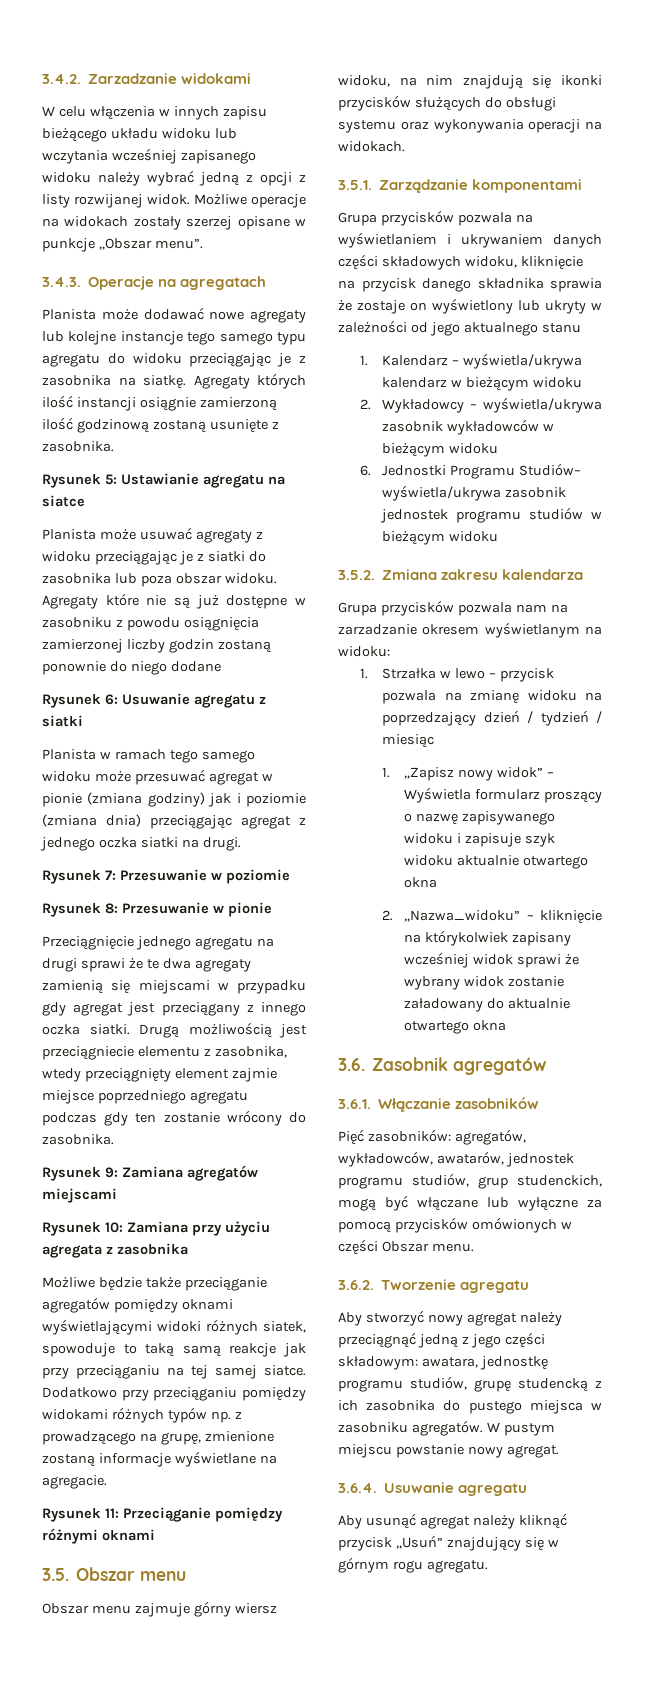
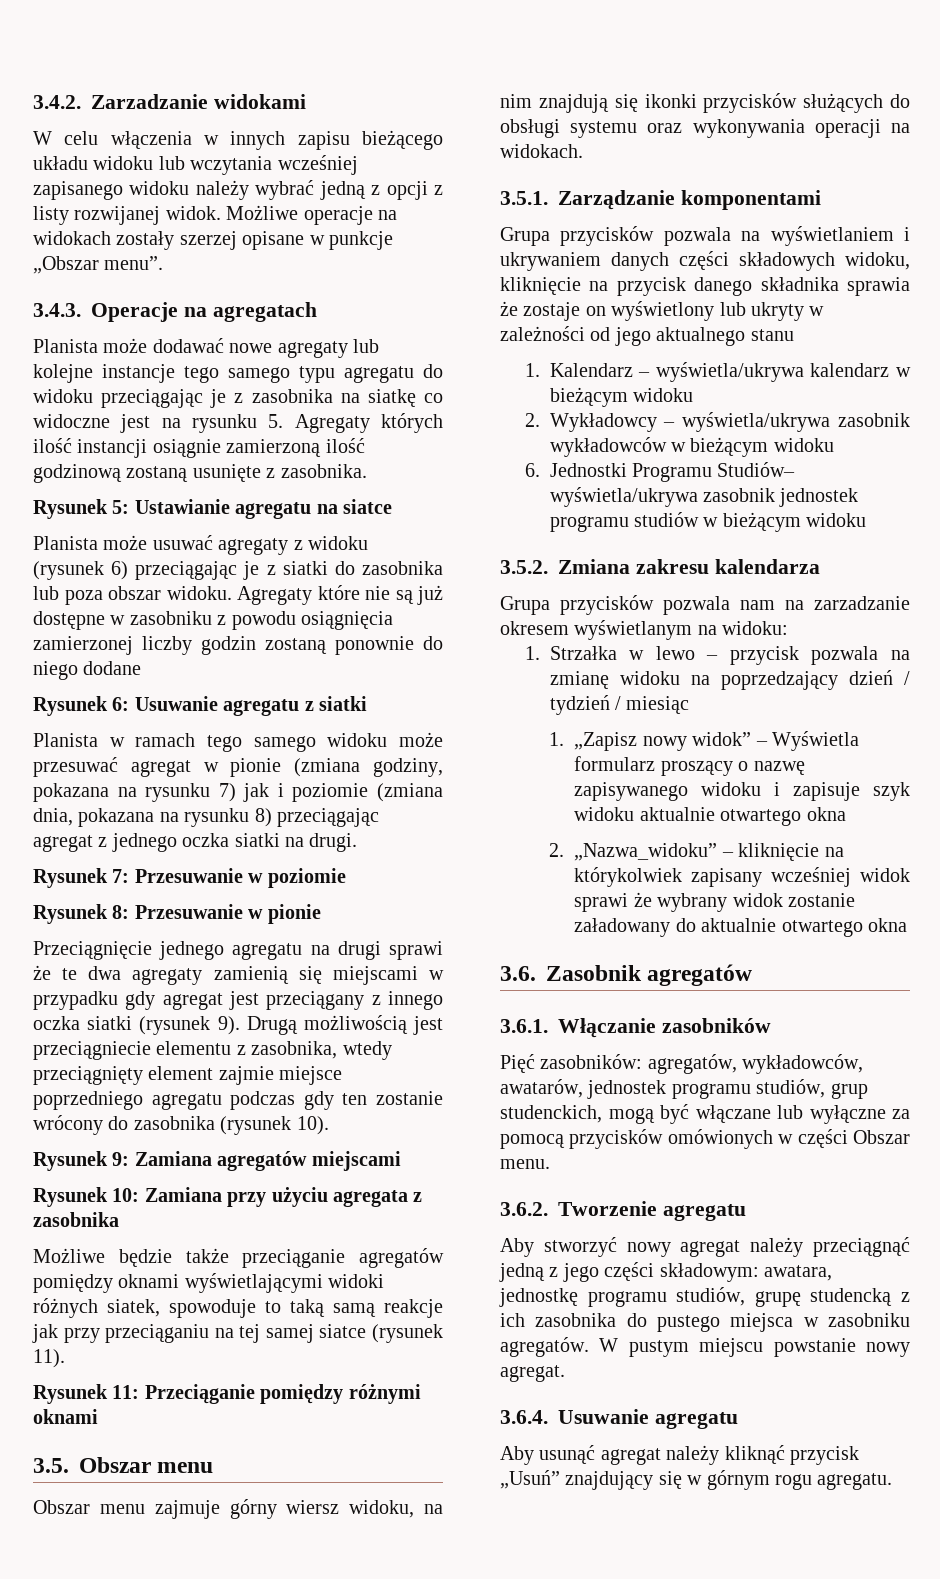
- Planista może dodawać nowe agregaty lub kolejne instancje tego samego typu agregatu do widoku przeciągając je z zasobnika na siatkę. Agregaty których ilość instancji osiągnie zamierzoną ilość godzinową zostaną usunięte z zasobnika.
+ Planista może dodawać nowe agregaty lub kolejne instancje tego samego typu agregatu do widoku przeciągając je z zasobnika na siatkę co widoczne jest na rysunku 5. Agregaty których ilość instancji osiągnie zamierzoną ilość godzinową zostaną usunięte z zasobnika.
- Planista może usuwać agregaty z widoku przeciągając je z siatki do zasobnika lub poza obszar widoku.
+ Planista może usuwać agregaty z widoku (rysunek 6) przeciągając je z siatki do zasobnika lub poza obszar widoku.
- Planista w ramach tego samego widoku może przesuwać agregat w pionie (zmiana godziny) jak i poziomie (zmiana dnia) przeciągając agregat z jednego oczka siatki na drugi.
+ Planista w ramach tego samego widoku może przesuwać agregat w pionie (zmiana godziny, pokazana na rysunku 7) jak i poziomie (zmiana dnia, pokazana na rysunku 8) przeciągając agregat z jednego oczka siatki na drugi.
- Przeciągnięcie jednego agregatu na drugi sprawi że te dwa agregaty zamienią się miejscami w przypadku gdy agregat jest przeciągany z innego oczka siatki.
+ Przeciągnięcie jednego agregatu na drugi sprawi że te dwa agregaty zamienią się miejscami w przypadku gdy agregat jest przeciągany z innego oczka siatki (rysunek 9).
- Drugą możliwością jest przeciągniecie elementu z zasobnika, wtedy przeciągnięty element zajmie miejsce poprzedniego agregatu podczas gdy ten zostanie wrócony do zasobnika.
+ Drugą możliwością jest przeciągniecie elementu z zasobnika, wtedy przeciągnięty element zajmie miejsce poprzedniego agregatu podczas gdy ten zostanie wrócony do zasobnika (rysunek 10).
- Możliwe będzie także przeciąganie agregatów pomiędzy oknami wyświetlającymi widoki różnych siatek, spowoduje to taką samą reakcje jak przy przeciąganiu na tej samej siatce. Dodatkowo przy przeciąganiu pomiędzy widokami różnych typów np. z prowadzącego na grupę, zmienione zostaną informacje wyświetlane na agregacie.
+ Możliwe będzie także przeciąganie agregatów pomiędzy oknami wyświetlającymi widoki różnych siatek, spowoduje to taką samą reakcje jak przy przeciąganiu na tej samej siatce (rysunek 11).

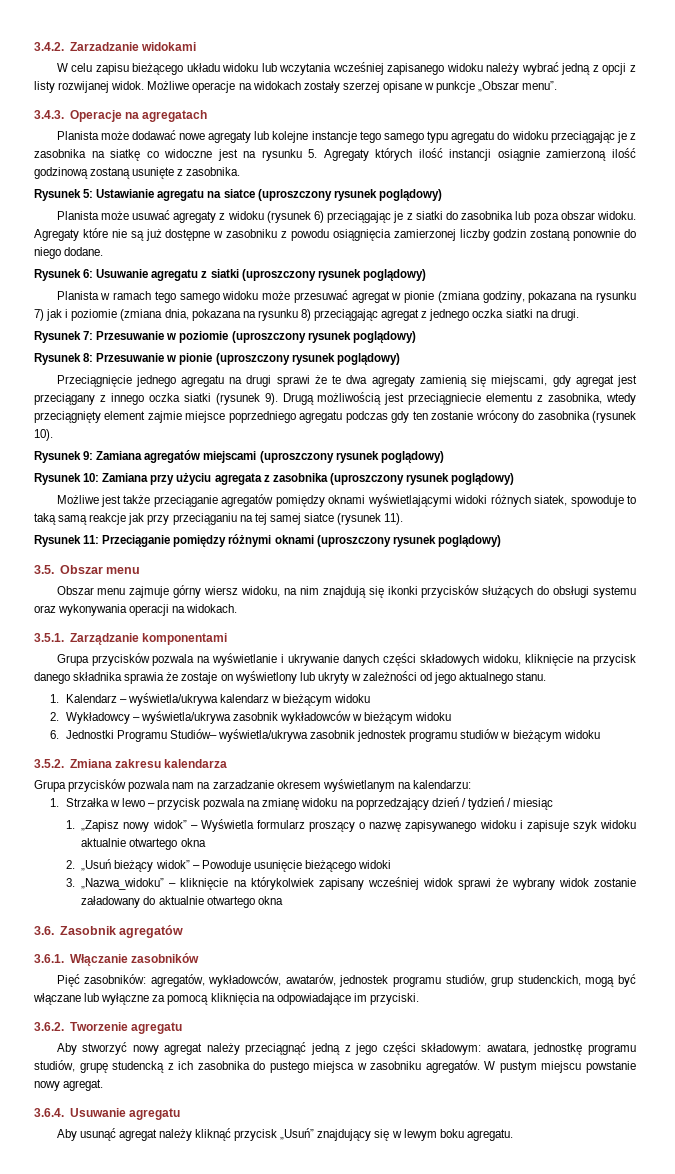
- W celu włączenia w innych zapisu bieżącego układu widoku lub wczytania wcześniej zapisanego widoku należy wybrać jedną z opcji z listy rozwijanej widok.
+ W celu zapisu bieżącego układu widoku lub wczytania wcześniej zapisanego widoku należy wybrać jedną z opcji z listy rozwijanej widok.
- Rysunek 5: Ustawianie agregatu na siatce
+ Rysunek 5: Ustawianie agregatu na siatce (uproszczony rysunek poglądowy)
- Agregaty które nie są już dostępne w zasobniku z powodu osiągnięcia zamierzonej liczby godzin zostaną ponownie do niego dodane
+ Agregaty które nie są już dostępne w zasobniku z powodu osiągnięcia zamierzonej liczby godzin zostaną ponownie do niego dodane.
- Rysunek 6: Usuwanie agregatu z siatki
+ Rysunek 6: Usuwanie agregatu z siatki (uproszczony rysunek poglądowy)
- Rysunek 7: Przesuwanie w poziomie
+ Rysunek 7: Przesuwanie w poziomie (uproszczony rysunek poglądowy)
- Rysunek 8: Przesuwanie w pionie
+ Rysunek 8: Przesuwanie w pionie (uproszczony rysunek poglądowy)
- Przeciągnięcie jednego agregatu na drugi sprawi że te dwa agregaty zamienią się miejscami w przypadku gdy agregat jest przeciągany z innego oczka siatki (rysunek 9).
+ Przeciągnięcie jednego agregatu na drugi sprawi że te dwa agregaty zamienią się miejscami, gdy agregat jest przeciągany z innego oczka siatki (rysunek 9).
- Rysunek 9: Zamiana agregatów miejscami
+ Rysunek 9: Zamiana agregatów miejscami (uproszczony rysunek poglądowy)
- Rysunek 10: Zamiana przy użyciu agregata z zasobnika
- Możliwe będzie także przeciąganie agregatów pomiędzy oknami wyświetlającymi widoki różnych siatek, spowoduje to taką samą reakcje jak przy przeciąganiu na tej samej siatce (rysunek 11).
+ Rysunek 10: Zamiana przy użyciu agregata z zasobnika (uproszczony rysunek poglądowy)
+ Możliwe jest także przeciąganie agregatów pomiędzy oknami wyświetlającymi widoki różnych siatek, spowoduje to taką samą reakcje jak przy przeciąganiu na tej samej siatce (rysunek 11).
- Rysunek 11: Przeciąganie pomiędzy różnymi oknami
+ Rysunek 11: Przeciąganie pomiędzy różnymi oknami (uproszczony rysunek poglądowy)
- Grupa przycisków pozwala na wyświetlaniem i ukrywaniem danych części składowych widoku, kliknięcie na przycisk danego składnika sprawia że zostaje on wyświetlony lub ukryty w zależności od jego aktualnego stanu
+ Grupa przycisków pozwala na wyświetlanie i ukrywanie danych części składowych widoku, kliknięcie na przycisk danego składnika sprawia że zostaje on wyświetlony lub ukryty w zależności od jego aktualnego stanu.
- Grupa przycisków pozwala nam na zarzadzanie okresem wyświetlanym na widoku:
+ Grupa przycisków pozwala nam na zarzadzanie okresem wyświetlanym na kalendarzu:
- 2. „Nazwa_widoku” – kliknięcie na którykolwiek zapisany wcześniej widok sprawi że wybrany widok zostanie załadowany do aktualnie otwartego okna
+ 2. „Usuń bieżący widok” – Powoduje usunięcie bieżącego widoki
+ 3. „Nazwa_widoku” – kliknięcie na którykolwiek zapisany wcześniej widok sprawi że wybrany widok zostanie załadowany do aktualnie otwartego okna
- Pięć zasobników: agregatów, wykładowców, awatarów, jednostek programu studiów, grup studenckich, mogą być włączane lub wyłączne za pomocą przycisków omówionych w części Obszar menu.
+ Pięć zasobników: agregatów, wykładowców, awatarów, jednostek programu studiów, grup studenckich, mogą być włączane lub wyłączne za pomocą kliknięcia na odpowiadające im przyciski.
- Aby usunąć agregat należy kliknąć przycisk „Usuń” znajdujący się w górnym rogu agregatu.
+ Aby usunąć agregat należy kliknąć przycisk „Usuń” znajdujący się w lewym boku agregatu.

